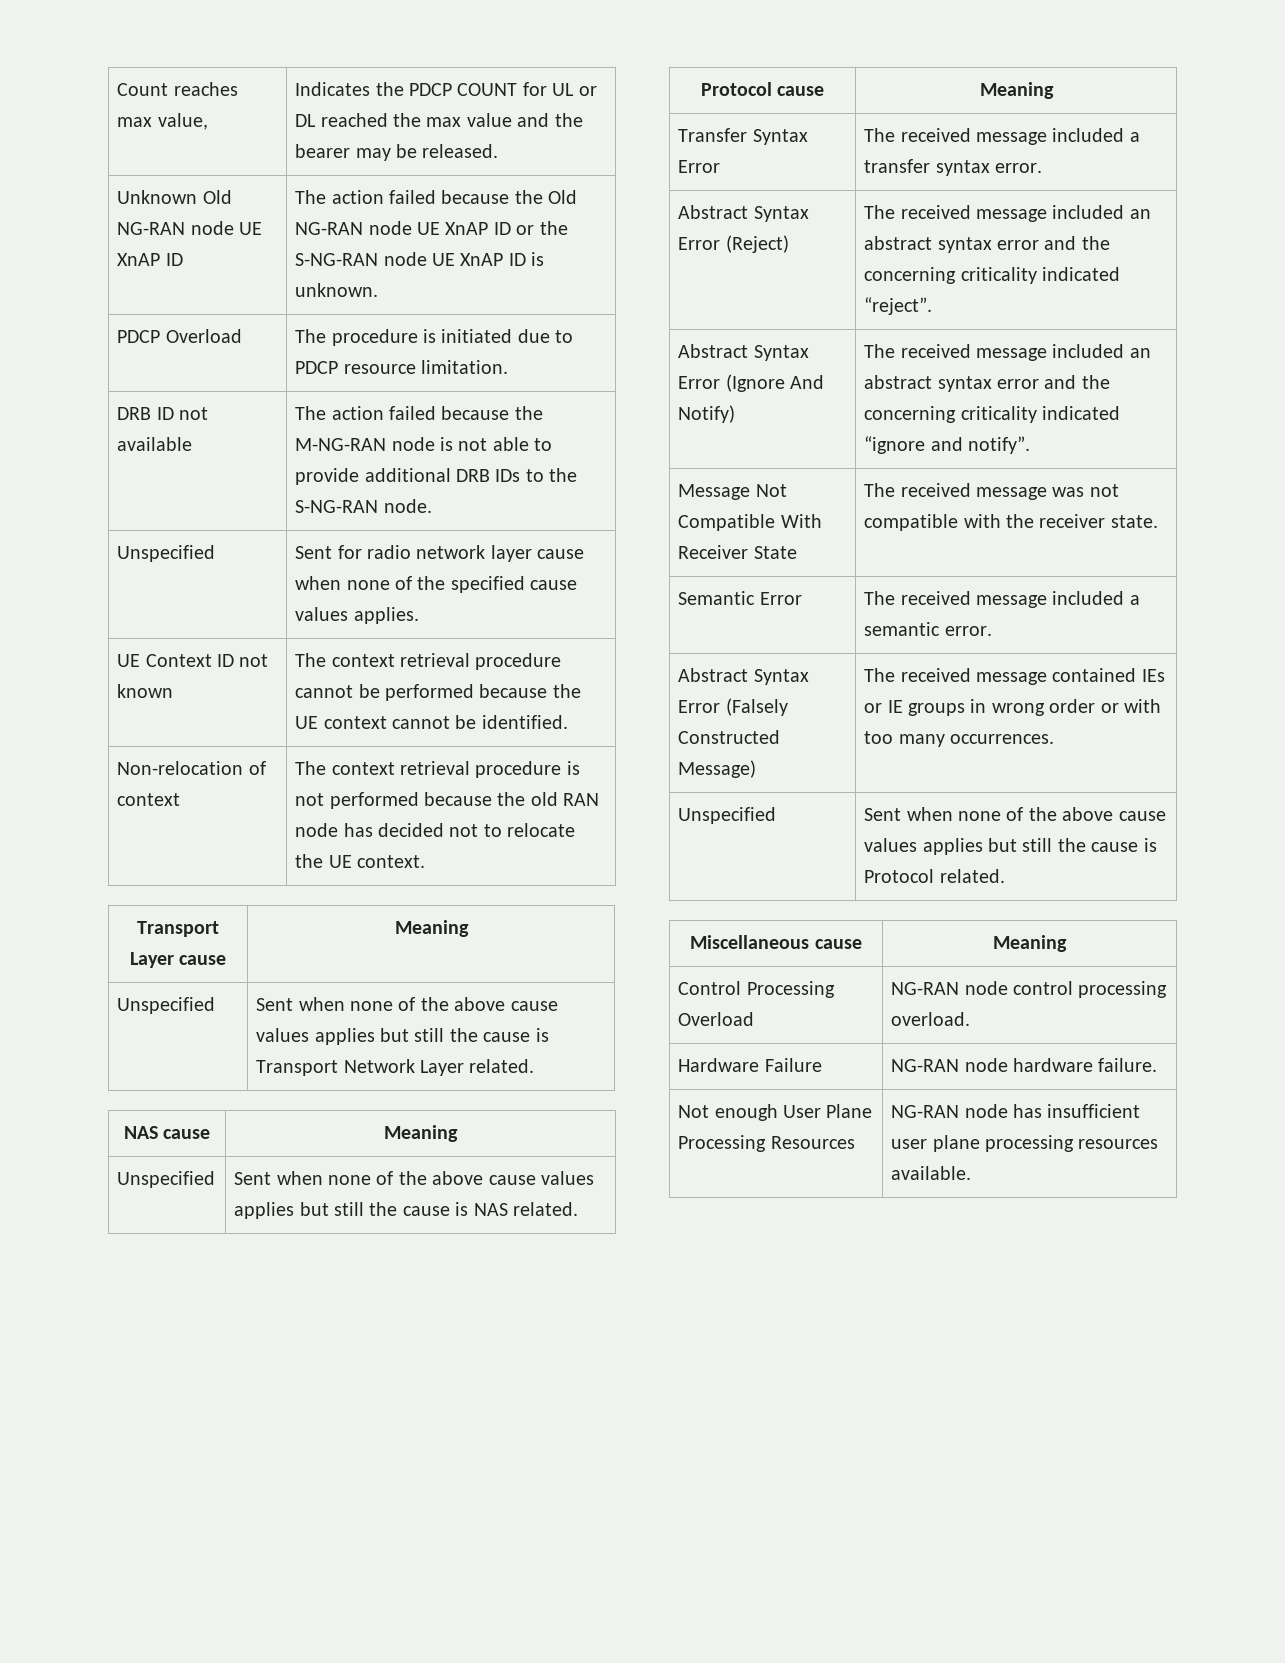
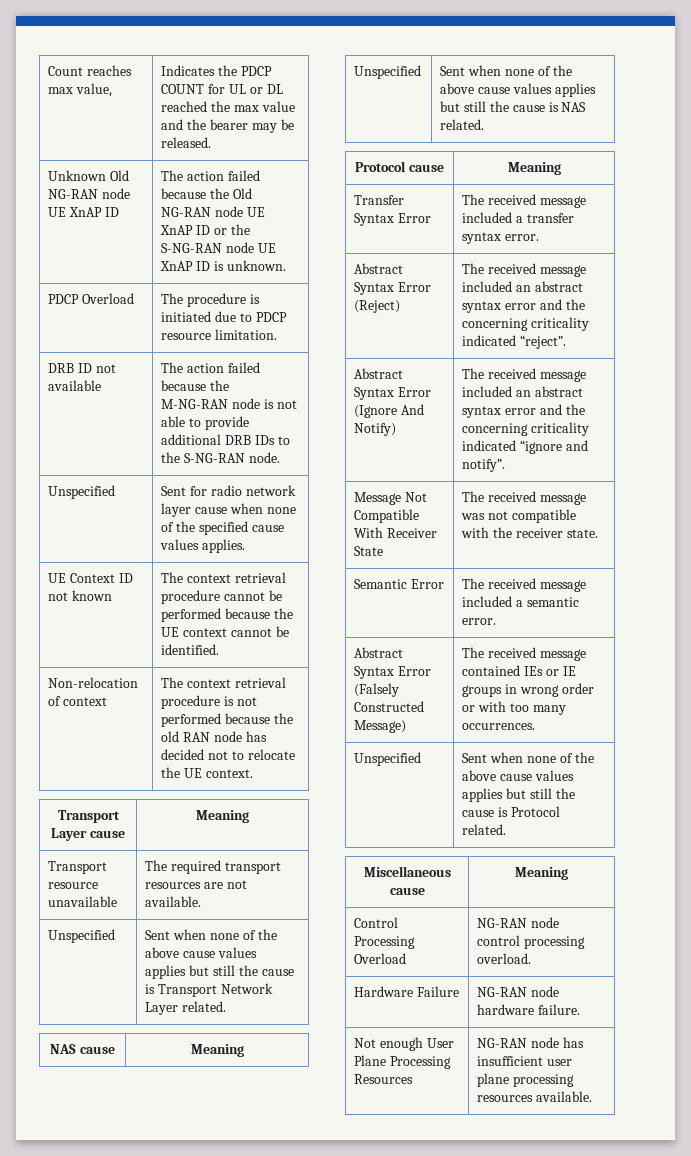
+ Transport resource unavailable | The required transport resources are not available.

